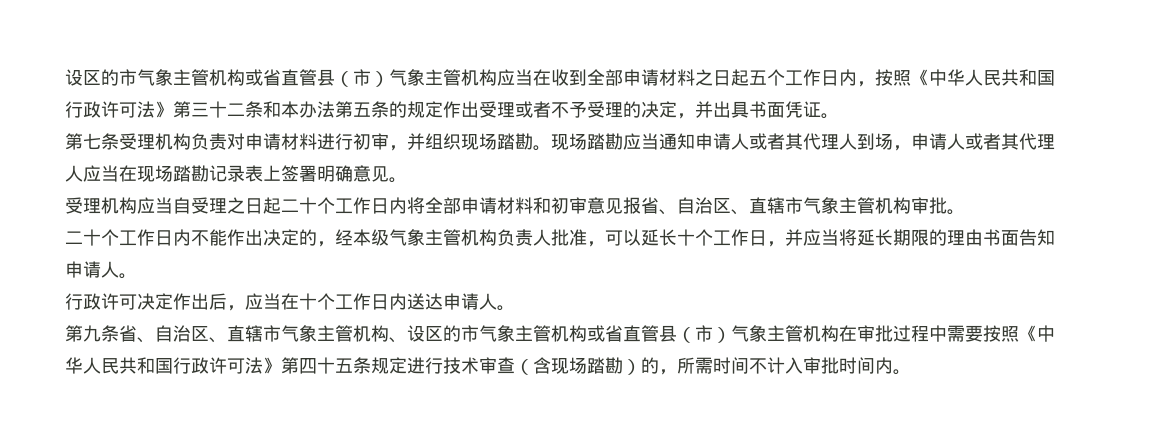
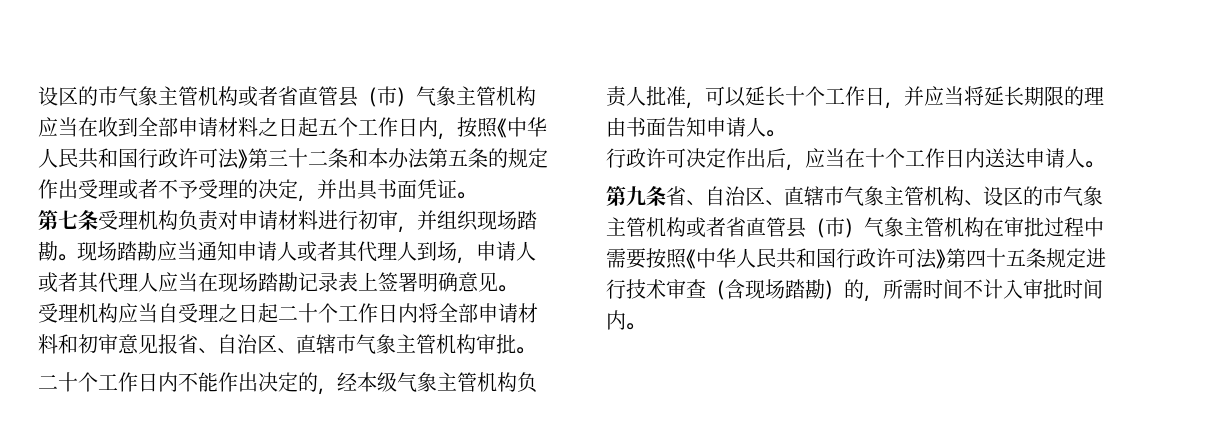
- 设区的市气象主管机构或省直管县（市）气象主管机构应当在收到全部申请材料之日起五个工作日内，按照《中华人民共和国行政许可法》第三十二条和本办法第五条的规定作出受理或者不予受理的决定，并出具书面凭证。
+ 设区的市气象主管机构或者省直管县（市）气象主管机构应当在收到全部申请材料之日起五个工作日内，按照《中华人民共和国行政许可法》第三十二条和本办法第五条的规定作出受理或者不予受理的决定，并出具书面凭证。
- 第九条省、自治区、直辖市气象主管机构、设区的市气象主管机构或省直管县（市）气象主管机构在审批过程中需要按照《中华人民共和国行政许可法》第四十五条规定进行技术审查（含现场踏勘）的，所需时间不计入审批时间内。
+ 第九条省、自治区、直辖市气象主管机构、设区的市气象主管机构或者省直管县（市）气象主管机构在审批过程中需要按照《中华人民共和国行政许可法》第四十五条规定进行技术审查（含现场踏勘）的，所需时间不计入审批时间内。

